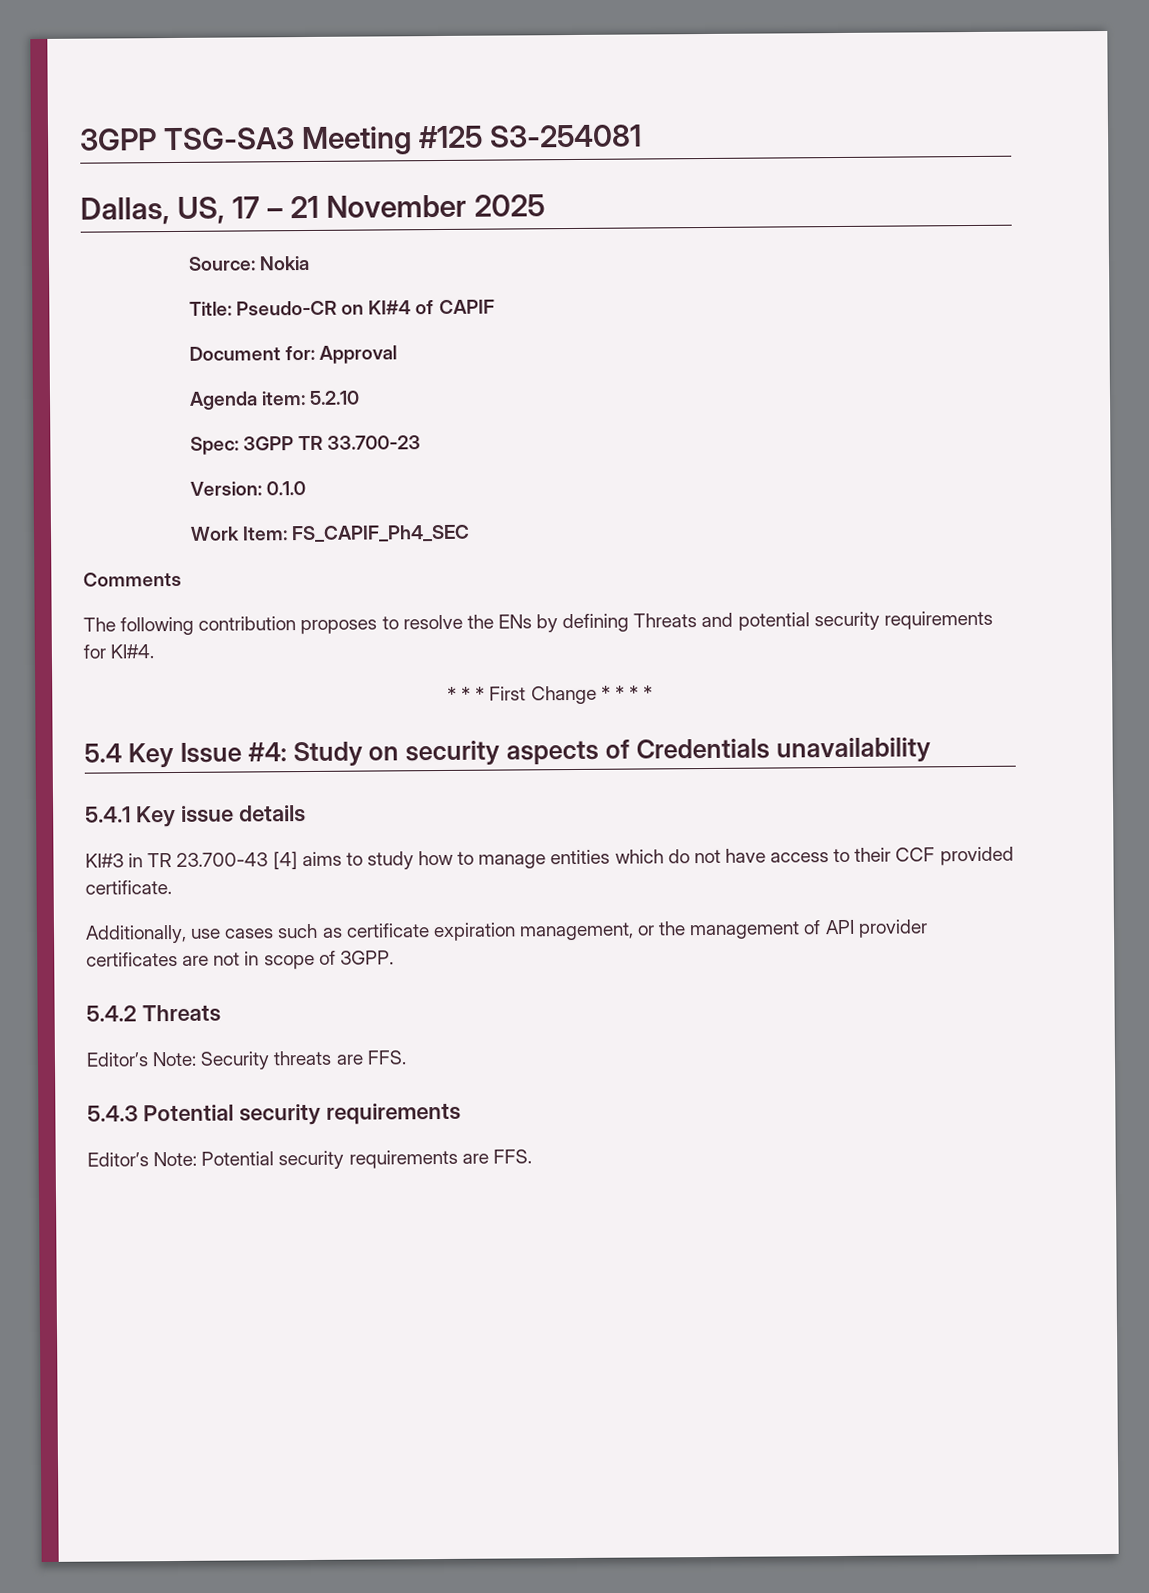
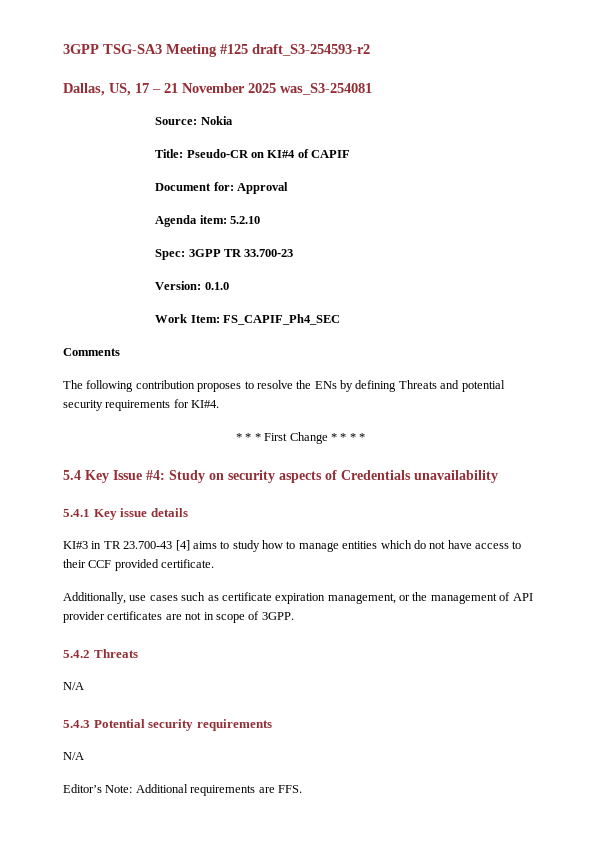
- 3GPP TSG-SA3 Meeting #125 S3-254081
+ 3GPP TSG-SA3 Meeting #125 draft_S3-254593-r2
- Dallas, US, 17 – 21 November 2025
+ Dallas, US, 17 – 21 November 2025 was_S3-254081
  5.4.2 Threats
- Editor’s Note: Security threats are FFS.
+ N/A
  5.4.3 Potential security requirements
- Editor’s Note: Potential security requirements are FFS.
+ N/A
+ Editor’s Note: Additional requirements are FFS.

